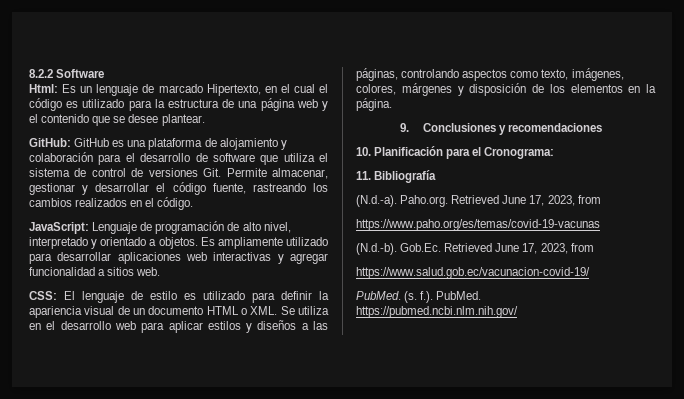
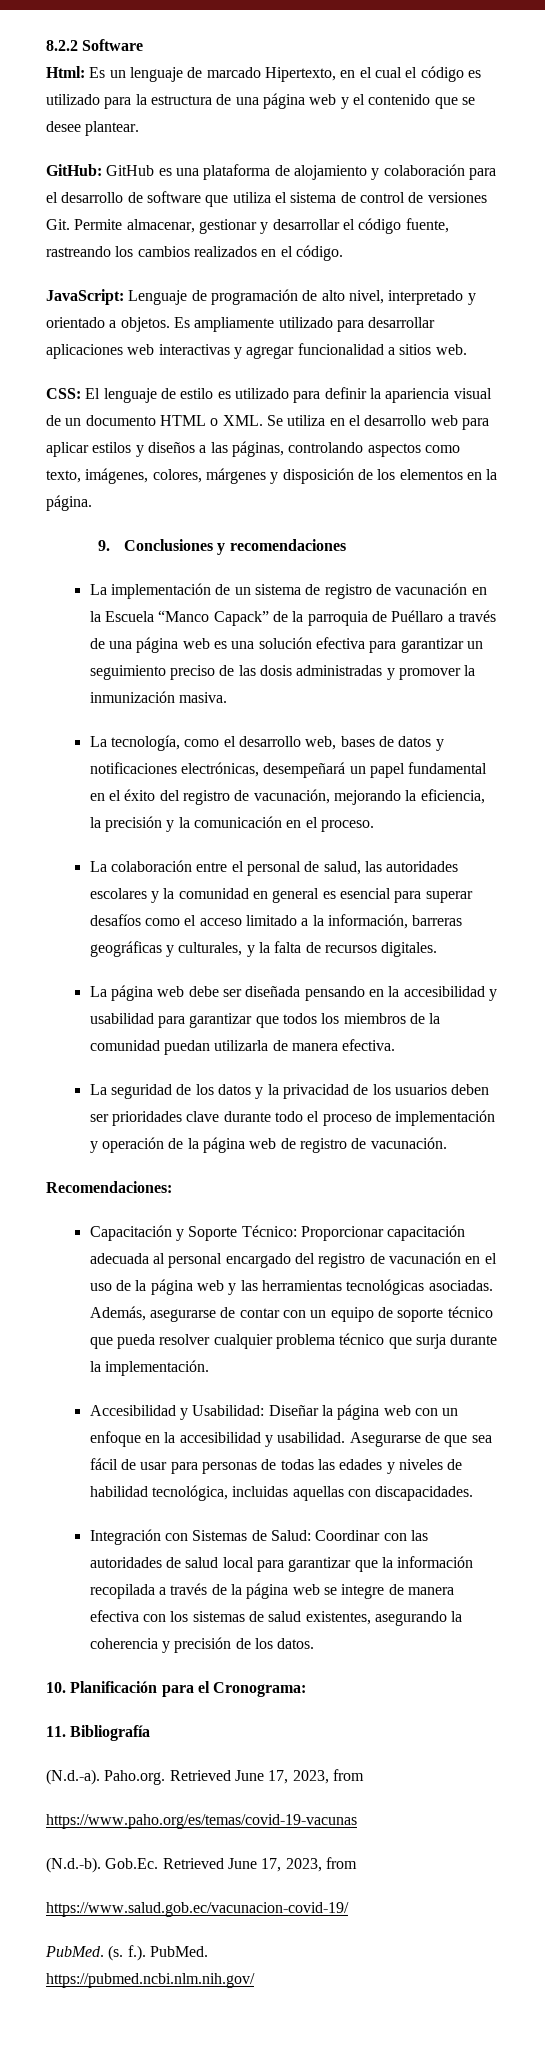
+ La implementación de un sistema de registro de vacunación en la Escuela “Manco Capack” de la parroquia de Puéllaro a través de una página web es una solución efectiva para garantizar un seguimiento preciso de las dosis administradas y promover la inmunización masiva.
+ La tecnología, como el desarrollo web, bases de datos y notificaciones electrónicas, desempeñará un papel fundamental en el éxito del registro de vacunación, mejorando la eficiencia, la precisión y la comunicación en el proceso.
+ La colaboración entre el personal de salud, las autoridades escolares y la comunidad en general es esencial para superar desafíos como el acceso limitado a la información, barreras geográficas y culturales, y la falta de recursos digitales.
+ La página web debe ser diseñada pensando en la accesibilidad y usabilidad para garantizar que todos los miembros de la comunidad puedan utilizarla de manera efectiva.
+ La seguridad de los datos y la privacidad de los usuarios deben ser prioridades clave durante todo el proceso de implementación y operación de la página web de registro de vacunación.
+ Recomendaciones:
+ Capacitación y Soporte Técnico: Proporcionar capacitación adecuada al personal encargado del registro de vacunación en el uso de la página web y las herramientas tecnológicas asociadas. Además, asegurarse de contar con un equipo de soporte técnico que pueda resolver cualquier problema técnico que surja durante la implementación.
+ Accesibilidad y Usabilidad: Diseñar la página web con un enfoque en la accesibilidad y usabilidad. Asegurarse de que sea fácil de usar para personas de todas las edades y niveles de habilidad tecnológica, incluidas aquellas con discapacidades.
+ Integración con Sistemas de Salud: Coordinar con las autoridades de salud local para garantizar que la información recopilada a través de la página web se integre de manera efectiva con los sistemas de salud existentes, asegurando la coherencia y precisión de los datos.

